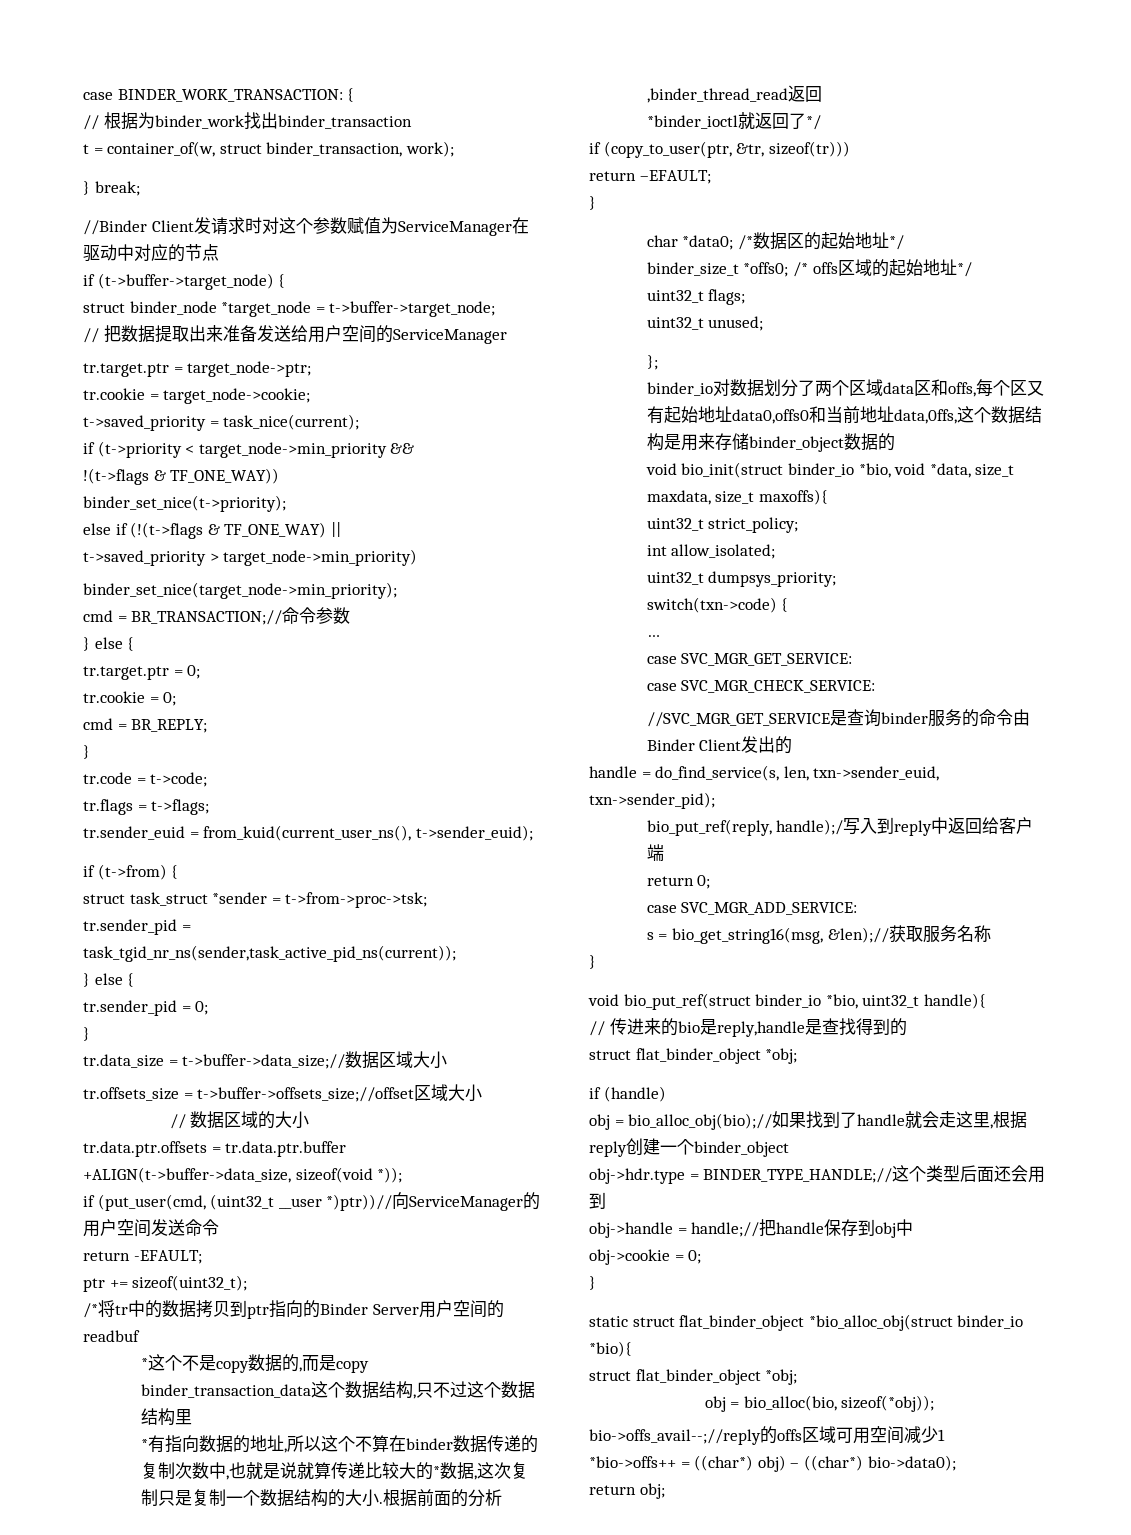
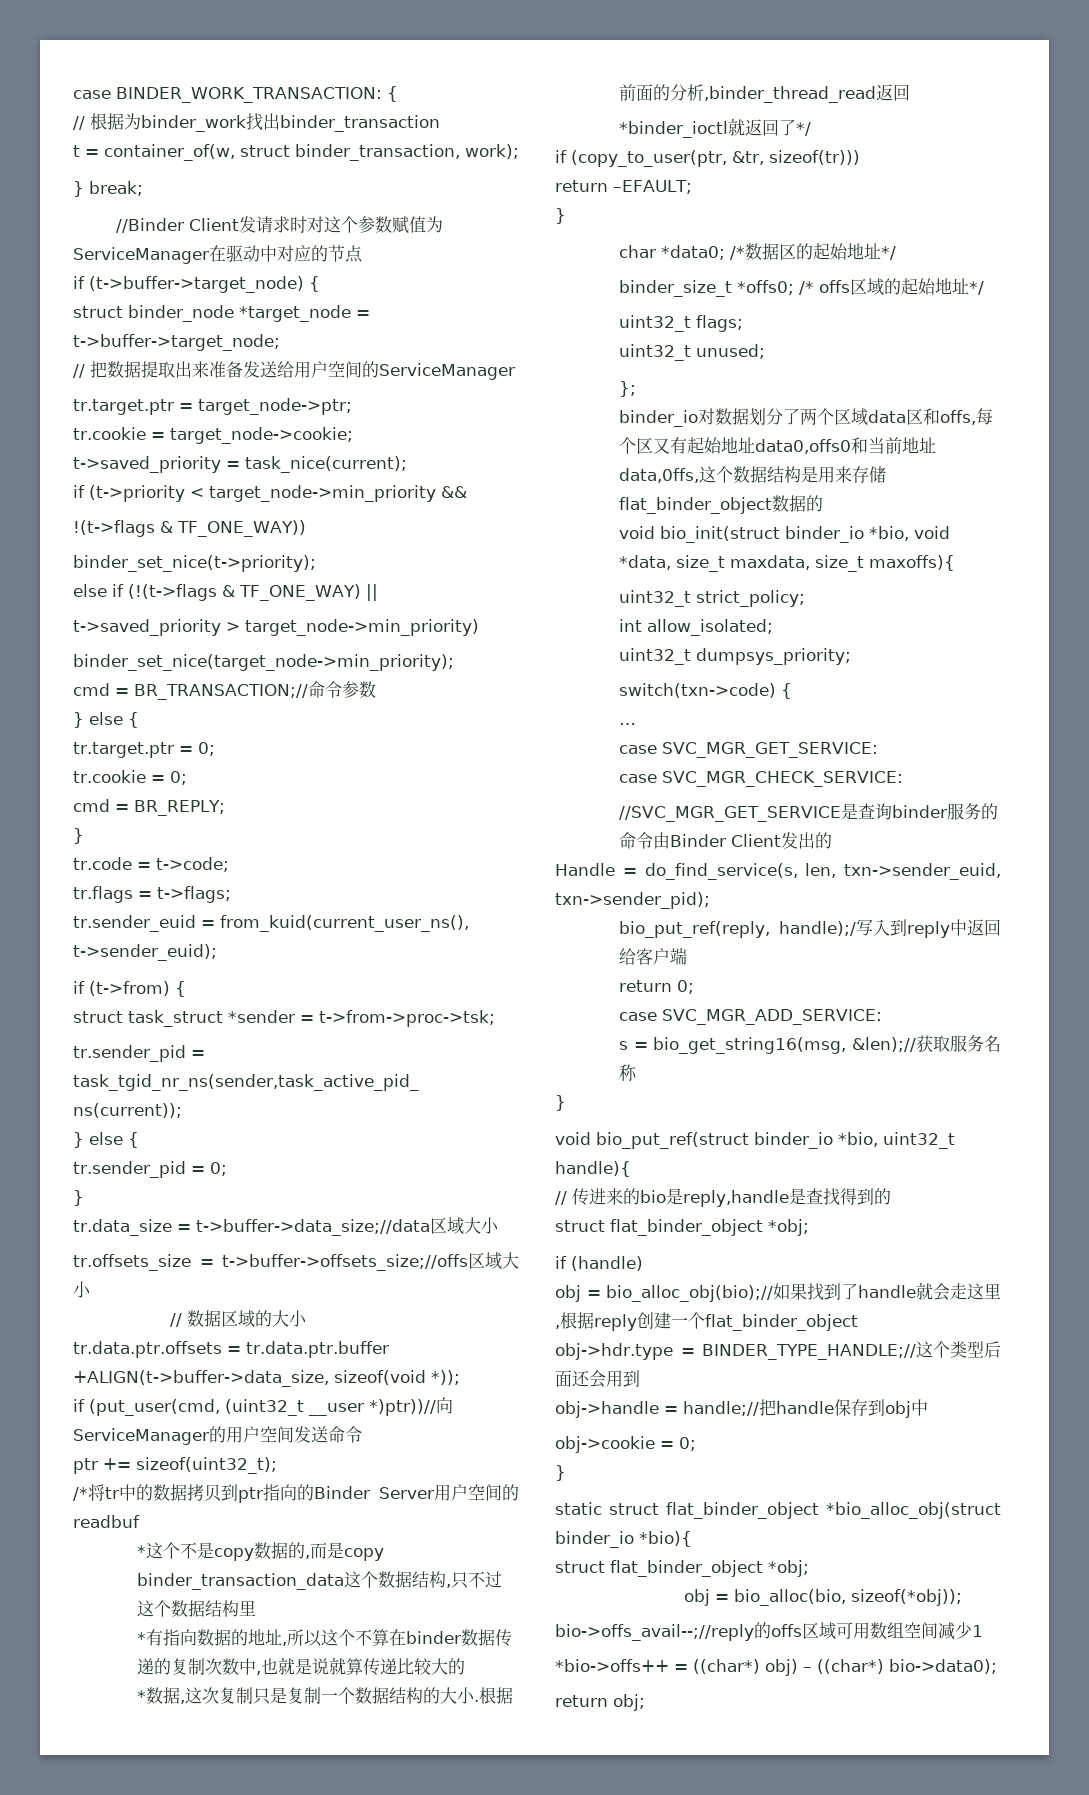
- tr.data_size = t->buffer->data_size;//数据区域大小
+ tr.data_size = t->buffer->data_size;//data区域大小
- tr.offsets_size = t->buffer->offsets_size;//offset区域大小
+ tr.offsets_size = t->buffer->offsets_size;//offs区域大小
  if (put_user(cmd, (uint32_t __user *)ptr))//向ServiceManager的用户空间发送命令
- return -EFAULT;
- *有指向数据的地址,所以这个不算在binder数据传递的复制次数中,也就是说就算传递比较大的*数据,这次复制只是复制一个数据结构的大小.
+ *有指向数据的地址,所以这个不算在binder数据传递的复制次数中,也就是说就算传递比较大的
+ *数据,这次复制只是复制一个数据结构的大小.
- binder_io对数据划分了两个区域data区和offs,每个区又有起始地址data0,offs0和当前地址data,0ffs,这个数据结构是用来存储binder_object数据的
+ binder_io对数据划分了两个区域data区和offs,每个区又有起始地址data0,offs0和当前地址data,0ffs,这个数据结构是用来存储flat_binder_object数据的
- handle = do_find_service(s, len, txn->sender_euid, txn->sender_pid);
+ Handle = do_find_service(s, len, txn->sender_euid, txn->sender_pid);
- obj = bio_alloc_obj(bio);//如果找到了handle就会走这里,根据reply创建一个binder_object
+ obj = bio_alloc_obj(bio);//如果找到了handle就会走这里,根据reply创建一个flat_binder_object
- bio->offs_avail--;//reply的offs区域可用空间减少1
+ bio->offs_avail--;//reply的offs区域可用数组空间减少1

